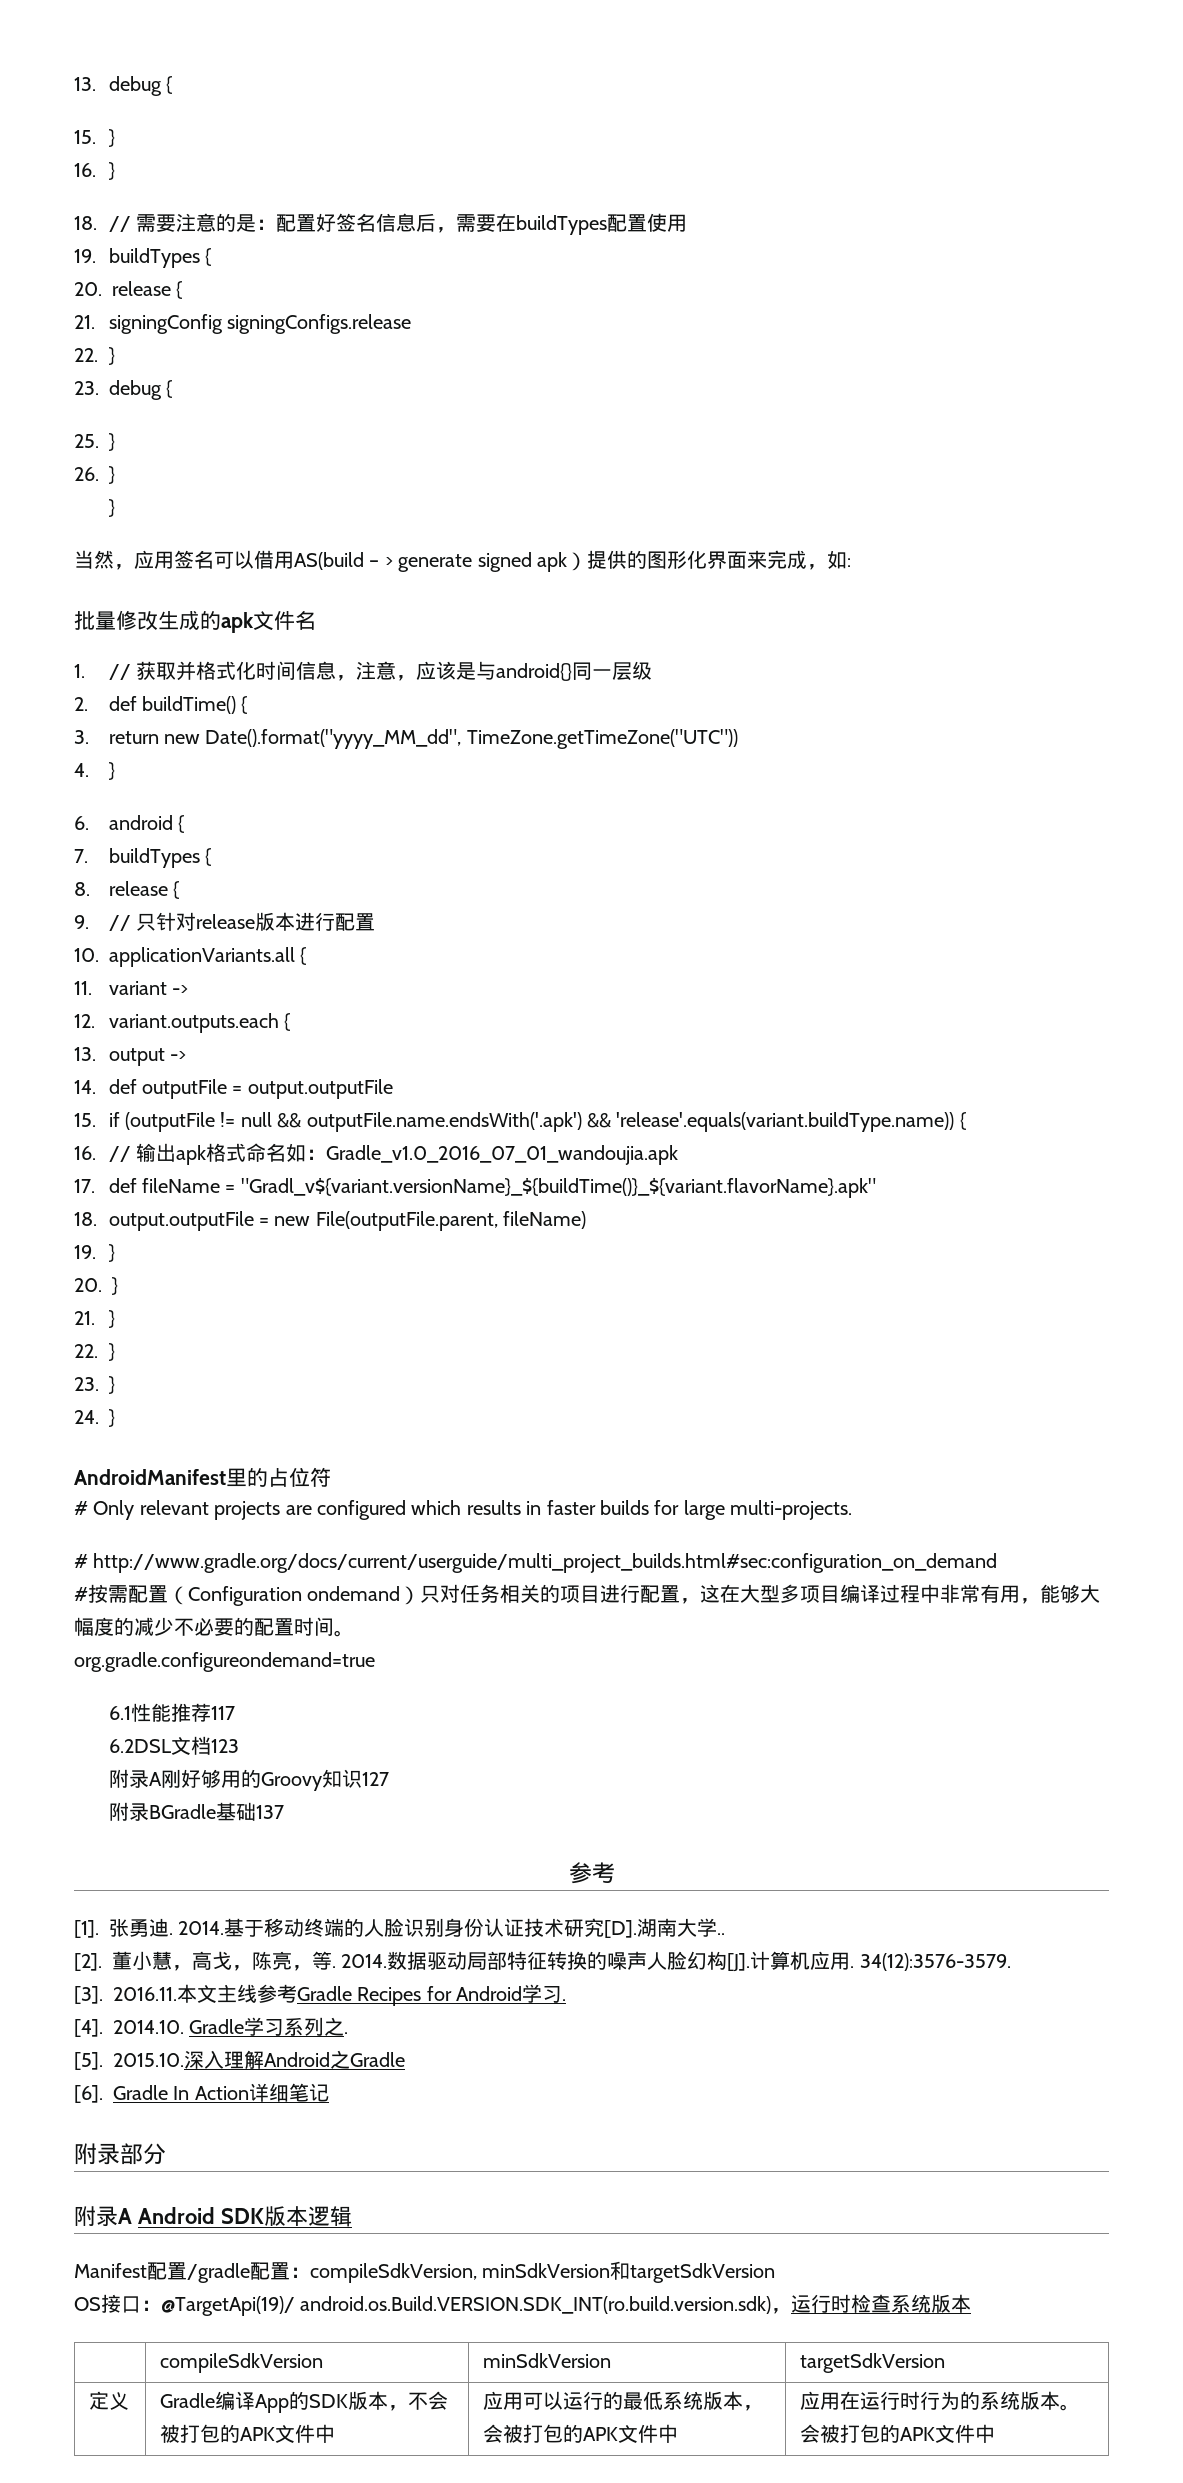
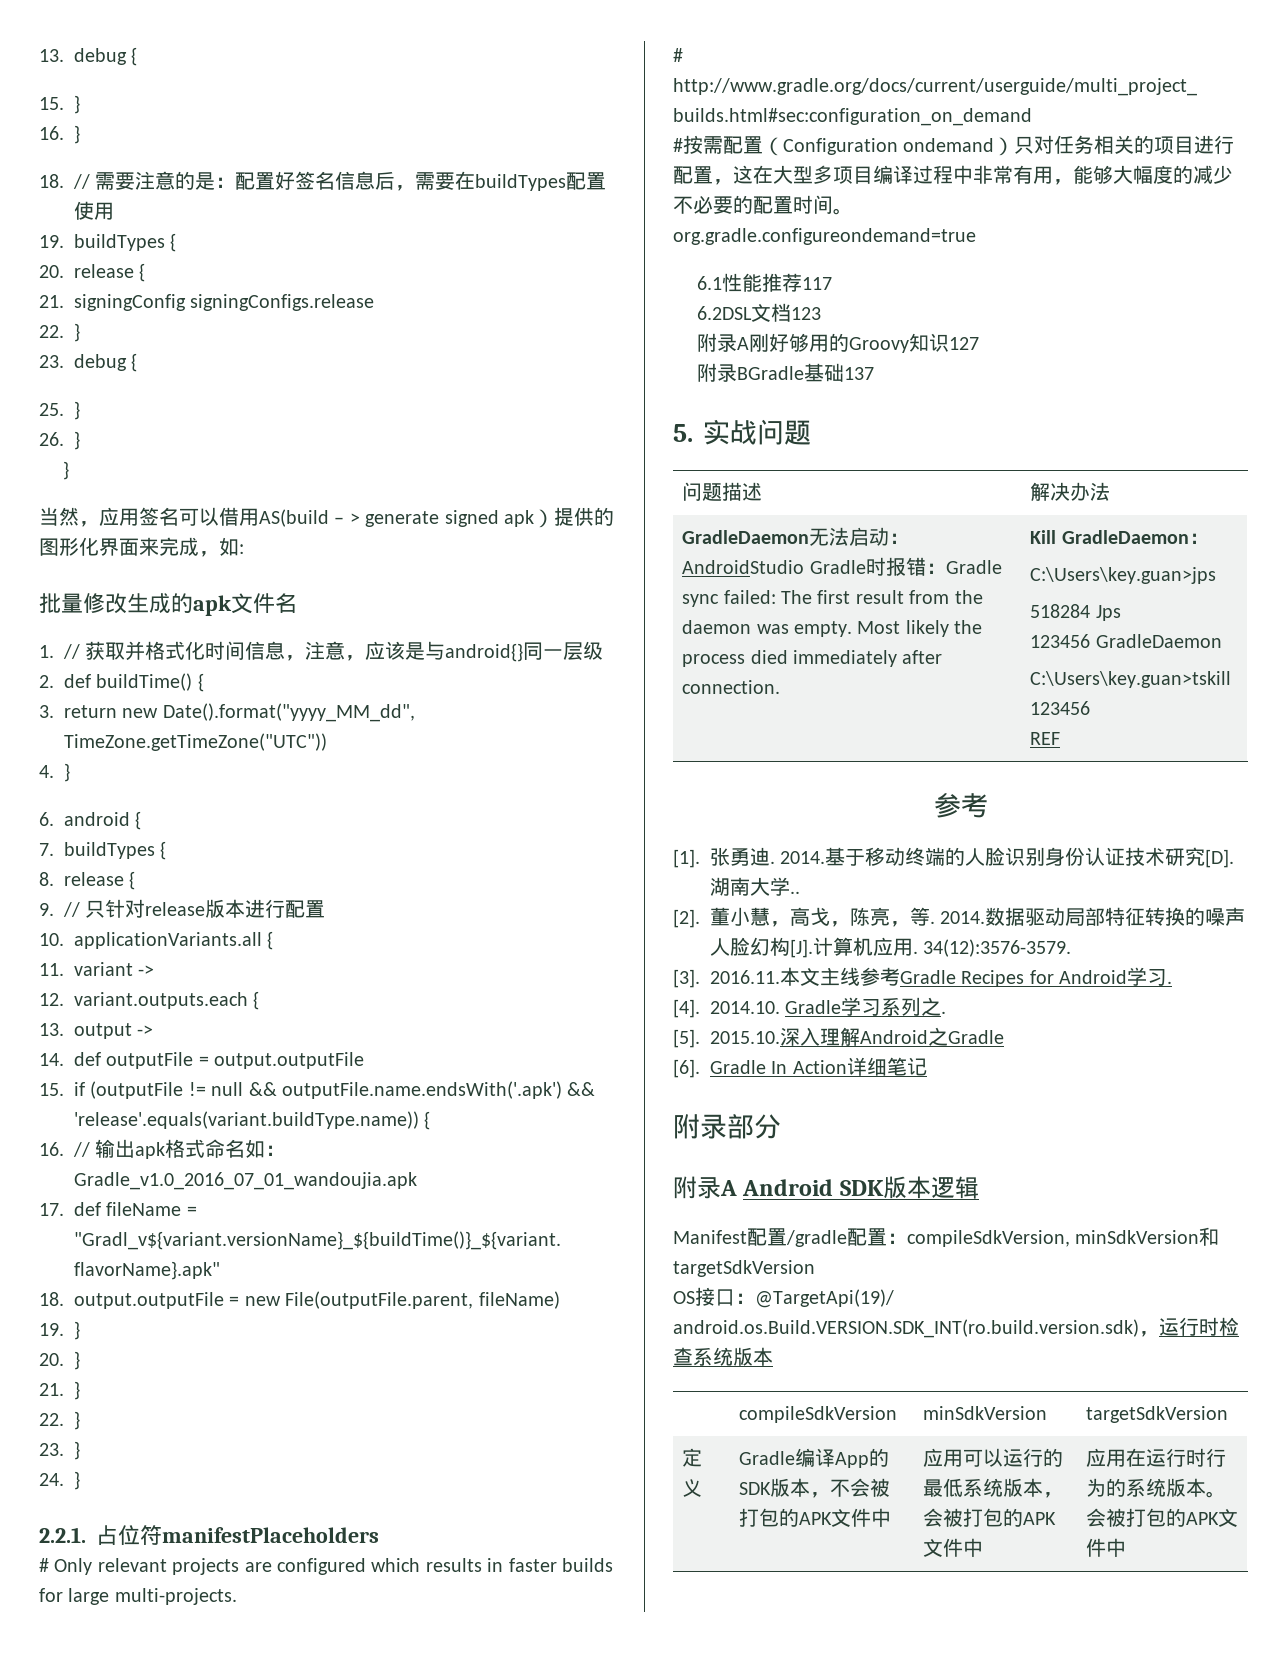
- AndroidManifest里的占位符
+ 2.2.1.占位符manifestPlaceholders
+ 5.实战问题
+ 问题描述 | 解决办法
+ GradleDaemon无法启动：AndroidStudio Gradle时报错：Gradle sync failed: The first result from the daemon was empty. Most likely the process died immediately after connection. | Kill GradleDaemon：
+ C:\Users\key.guan>jps
+ 518284 Jps
+ 123456 GradleDaemon
+ C:\Users\key.guan>tskill 123456
+ REF

